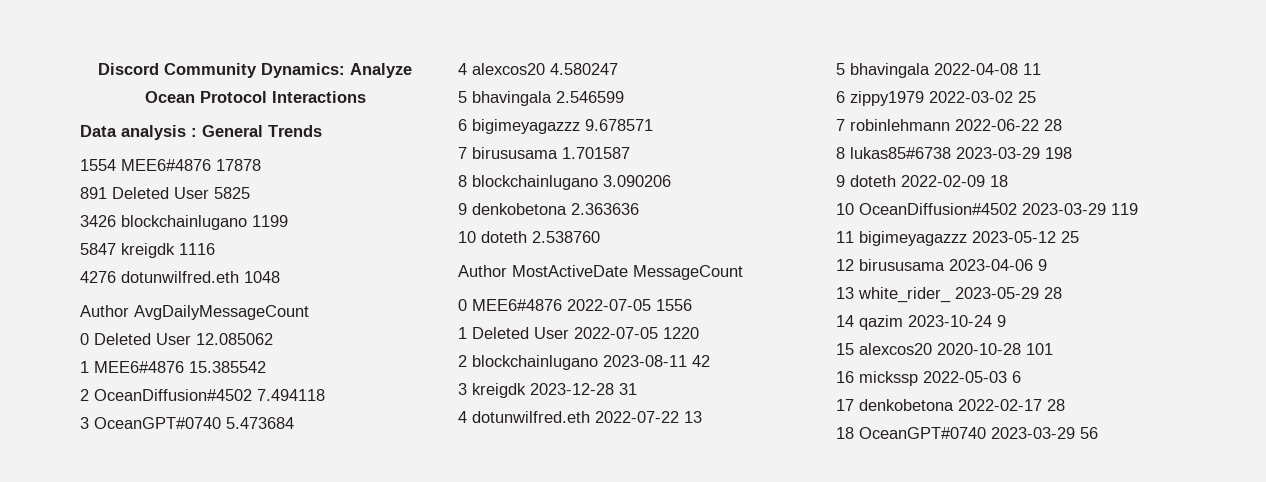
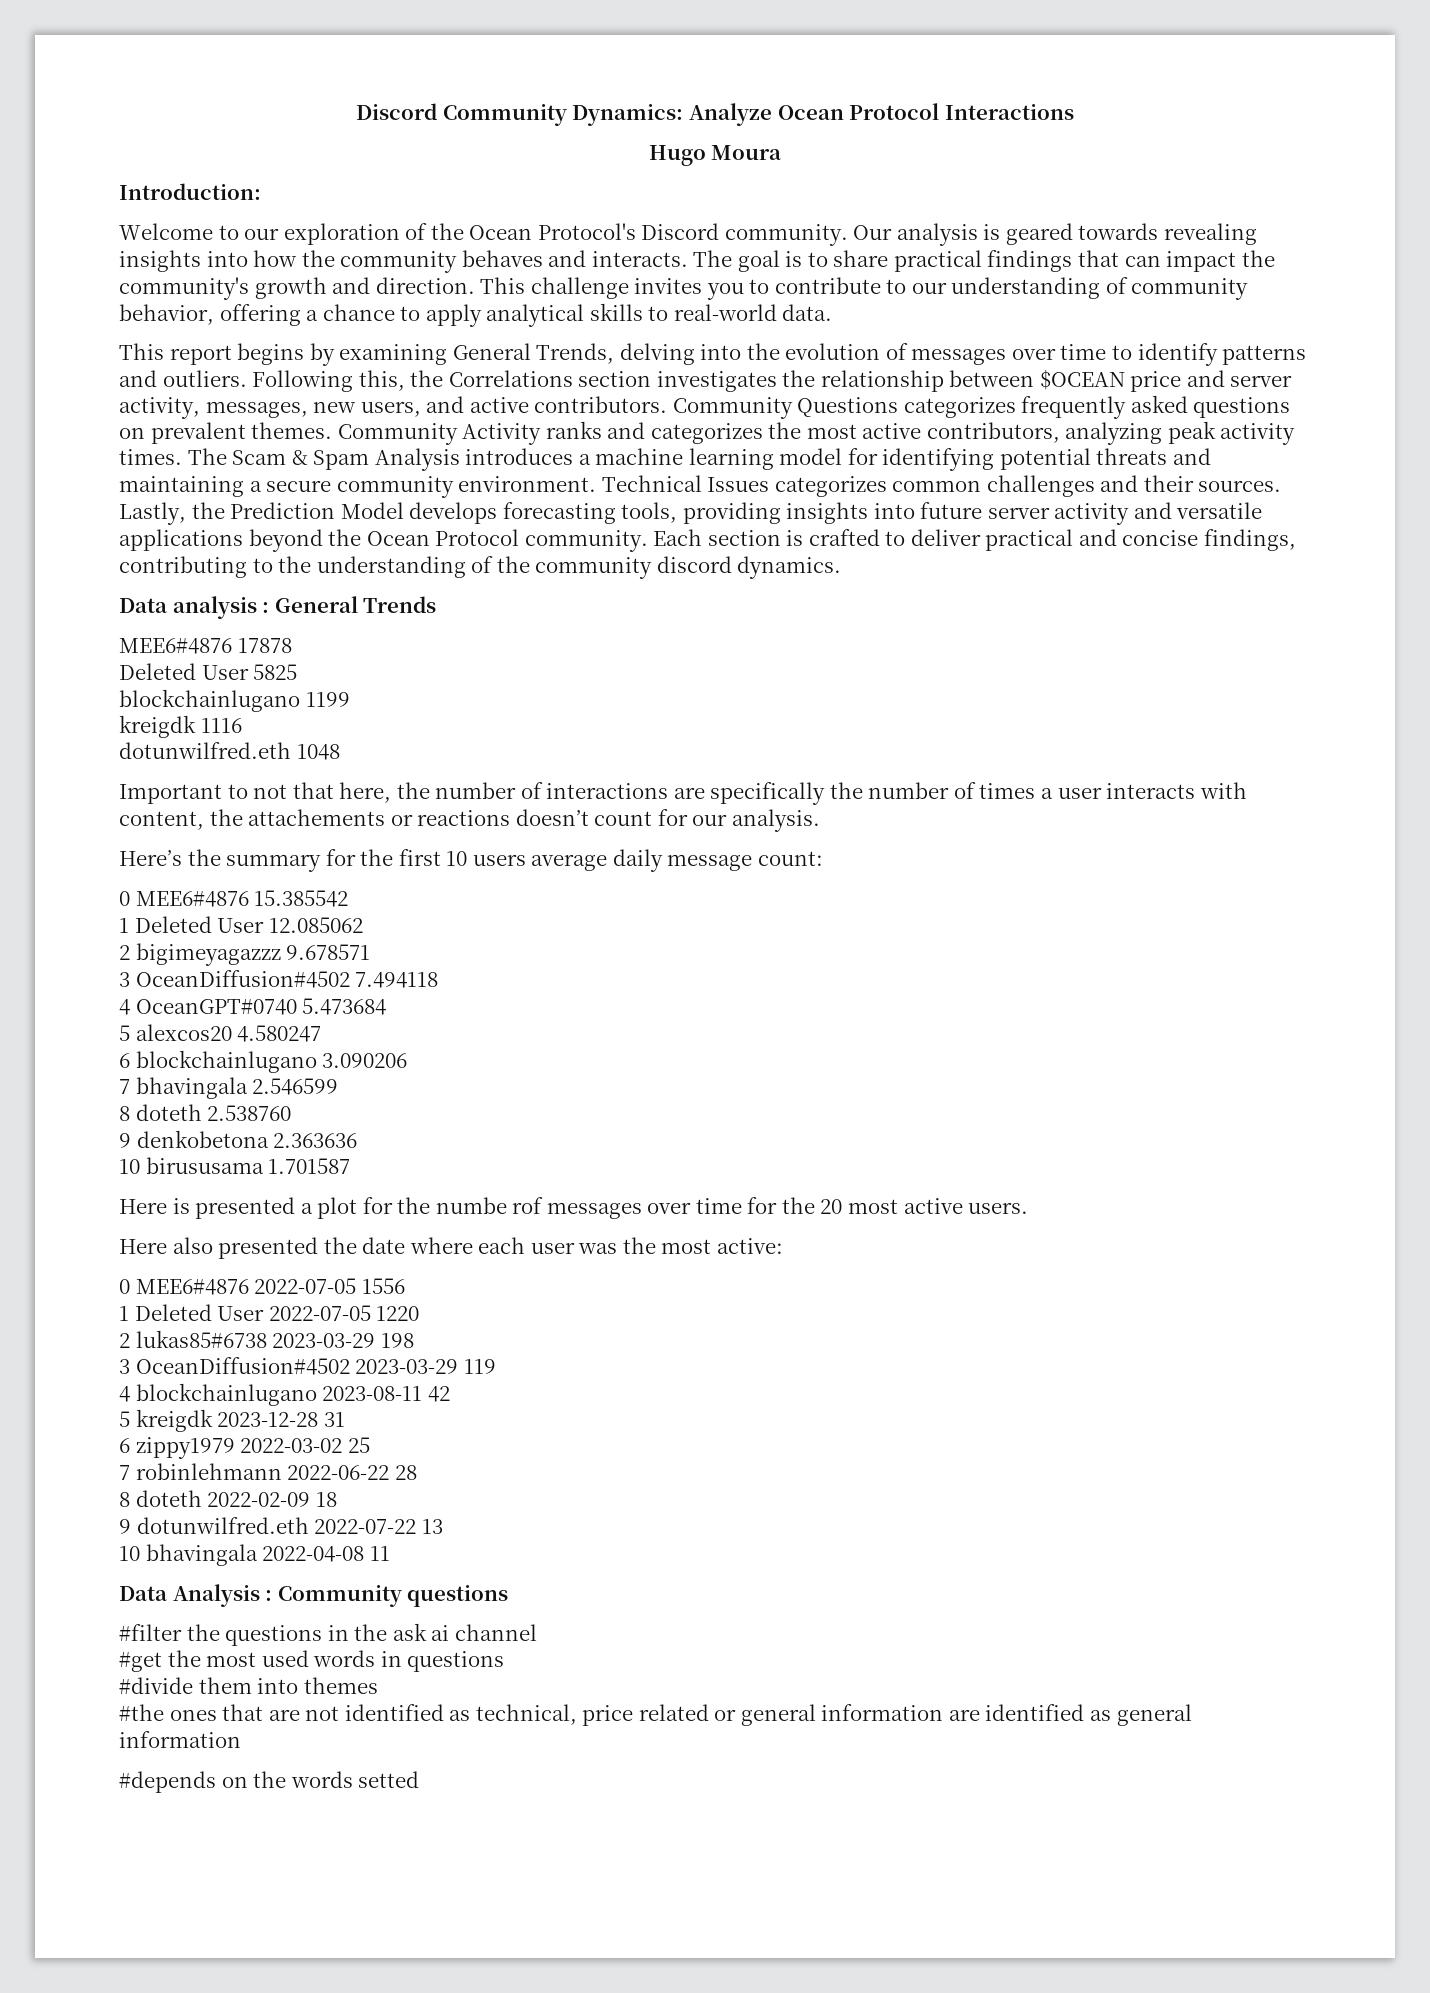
+ Hugo Moura
+ Introduction:
+ Welcome to our exploration of the Ocean Protocol's Discord community. Our analysis is geared towards revealing insights into how the community behaves and interacts. The goal is to share practical findings that can impact the community's growth and direction. This challenge invites you to contribute to our understanding of community behavior, offering a chance to apply analytical skills to real-world data.
+ This report begins by examining General Trends, delving into the evolution of messages over time to identify patterns and outliers. Following this, the Correlations section investigates the relationship between $OCEAN price and server activity, messages, new users, and active contributors. Community Questions categorizes frequently asked questions on prevalent themes. Community Activity ranks and categorizes the most active contributors, analyzing peak activity times. The Scam & Spam Analysis introduces a machine learning model for identifying potential threats and maintaining a secure community environment. Technical Issues categorizes common challenges and their sources. Lastly, the Prediction Model develops forecasting tools, providing insights into future server activity and versatile applications beyond the Ocean Protocol community. Each section is crafted to deliver practical and concise findings, contributing to the understanding of the community discord dynamics.
- 1554 MEE6#4876 17878
+ MEE6#4876 17878
- 891 Deleted User 5825
+ Deleted User 5825
- 3426 blockchainlugano 1199
+ blockchainlugano 1199
- 5847 kreigdk 1116
+ kreigdk 1116
- 4276 dotunwilfred.eth 1048
+ dotunwilfred.eth 1048
- Author AvgDailyMessageCount
- 0 Deleted User 12.085062
+ Important to not that here, the number of interactions are specifically the number of times a user interacts with content, the attachements or reactions doesn’t count for our analysis.
+ Here’s the summary for the first 10 users average daily message count:
+ 0 MEE6#4876 15.385542
+ 1 Deleted User 12.085062
- 1 MEE6#4876 15.385542
- 2 OceanDiffusion#4502 7.494118
+ 2 bigimeyagazzz 9.678571
+ 3 OceanDiffusion#4502 7.494118
- 3 OceanGPT#0740 5.473684
+ 4 OceanGPT#0740 5.473684
- 4 alexcos20 4.580247
+ 5 alexcos20 4.580247
- 5 bhavingala 2.546599
- 6 bigimeyagazzz 9.678571
- 7 birususama 1.701587
- 8 blockchainlugano 3.090206
+ 6 blockchainlugano 3.090206
+ 7 bhavingala 2.546599
+ 8 doteth 2.538760
- 10 doteth 2.538760
- Author MostActiveDate MessageCount
+ 10 birususama 1.701587
+ Here is presented a plot for the numbe rof messages over time for the 20 most active users.
+ Here also presented the date where each user was the most active:
- 2 blockchainlugano 2023-08-11 42
+ 2 lukas85#6738 2023-03-29 198
+ 3 OceanDiffusion#4502 2023-03-29 119
+ 4 blockchainlugano 2023-08-11 42
- 3 kreigdk 2023-12-28 31
+ 5 kreigdk 2023-12-28 31
- 4 dotunwilfred.eth 2022-07-22 13
- 5 bhavingala 2022-04-08 11
- 8 lukas85#6738 2023-03-29 198
- 9 doteth 2022-02-09 18
+ 8 doteth 2022-02-09 18
- 10 OceanDiffusion#4502 2023-03-29 119
- 11 bigimeyagazzz 2023-05-12 25
- 12 birususama 2023-04-06 9
- 13 white_rider_ 2023-05-29 28
- 14 qazim 2023-10-24 9
- 15 alexcos20 2020-10-28 101
- 16 mickssp 2022-05-03 6
- 17 denkobetona 2022-02-17 28
- 18 OceanGPT#0740 2023-03-29 56
+ 9 dotunwilfred.eth 2022-07-22 13
+ 10 bhavingala 2022-04-08 11
+ Data Analysis : Community questions
+ #filter the questions in the ask ai channel
+ #get the most used words in questions
+ #divide them into themes
+ #the ones that are not identified as technical, price related or general information are identified as general information
+ #depends on the words setted

